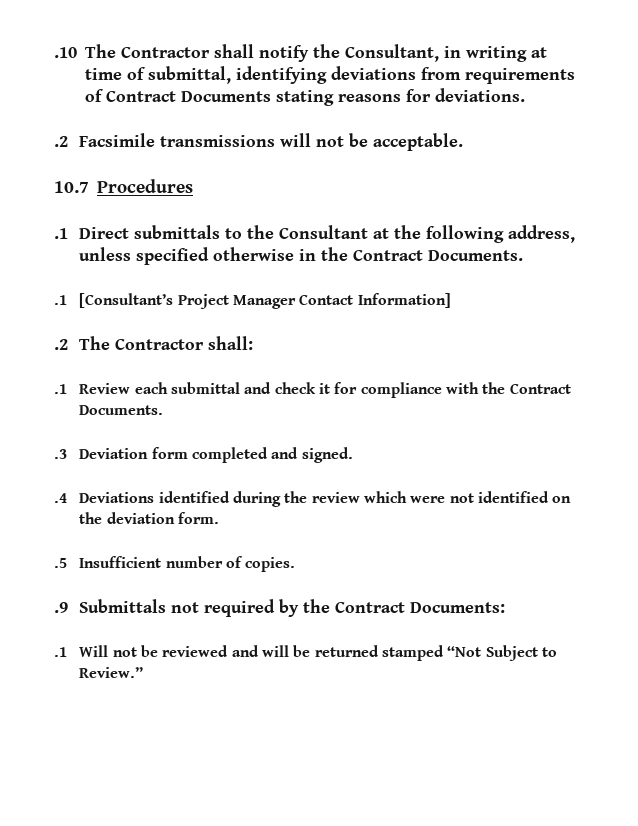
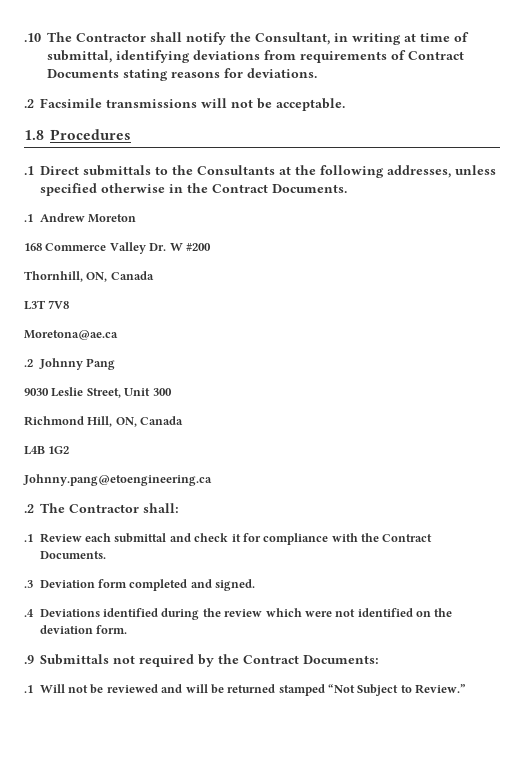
- 10.7 Procedures
+ 1.8 Procedures
- .1 Direct submittals to the Consultant at the following address, unless specified otherwise in the Contract Documents.
+ .1 Direct submittals to the Consultants at the following addresses, unless specified otherwise in the Contract Documents.
- .1 [Consultant’s Project Manager Contact Information]
+ .1 Andrew Moreton
+ 168 Commerce Valley Dr. W #200
+ Thornhill, ON, Canada
+ L3T 7V8
+ Moretona@ae.ca
+ .2 Johnny Pang
+ 9030 Leslie Street, Unit 300
+ Richmond Hill, ON, Canada
+ L4B 1G2
+ Johnny.pang@etoengineering.ca
- .5 Insufficient number of copies.

